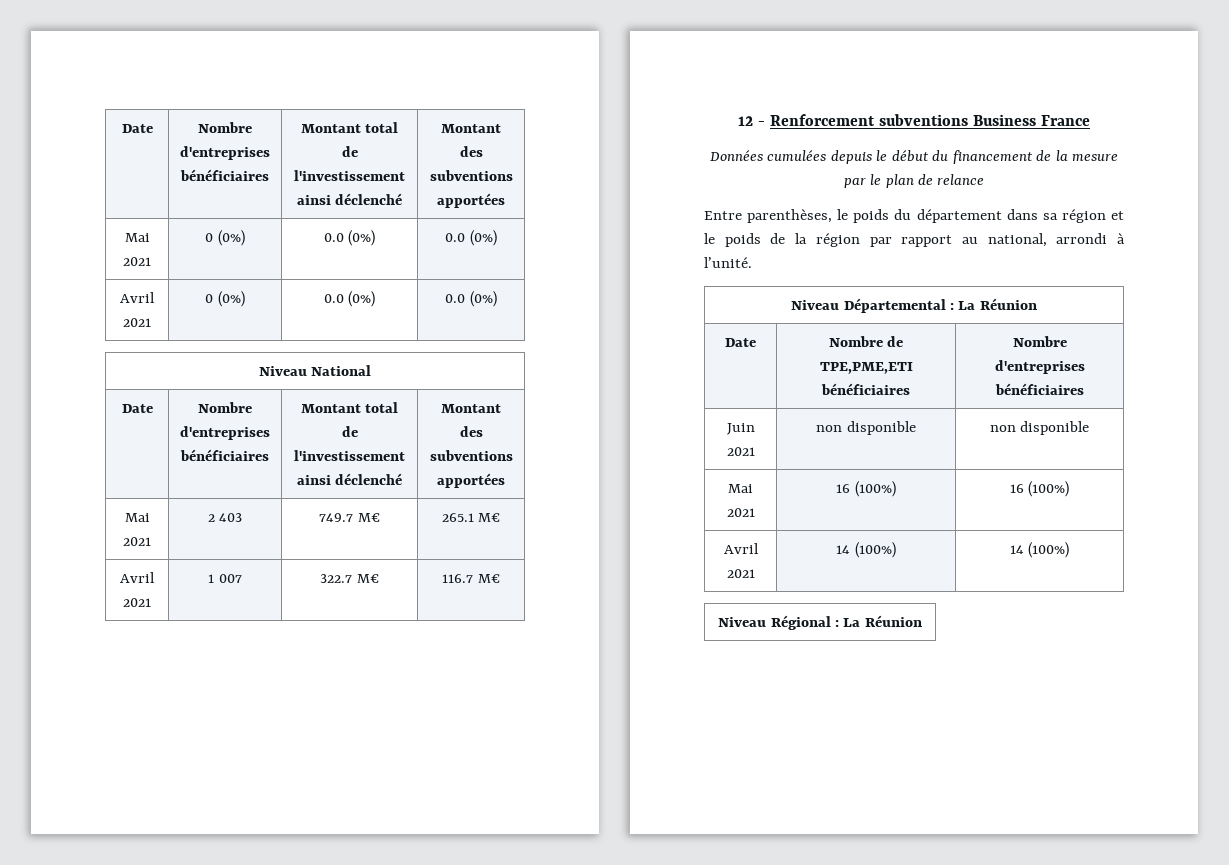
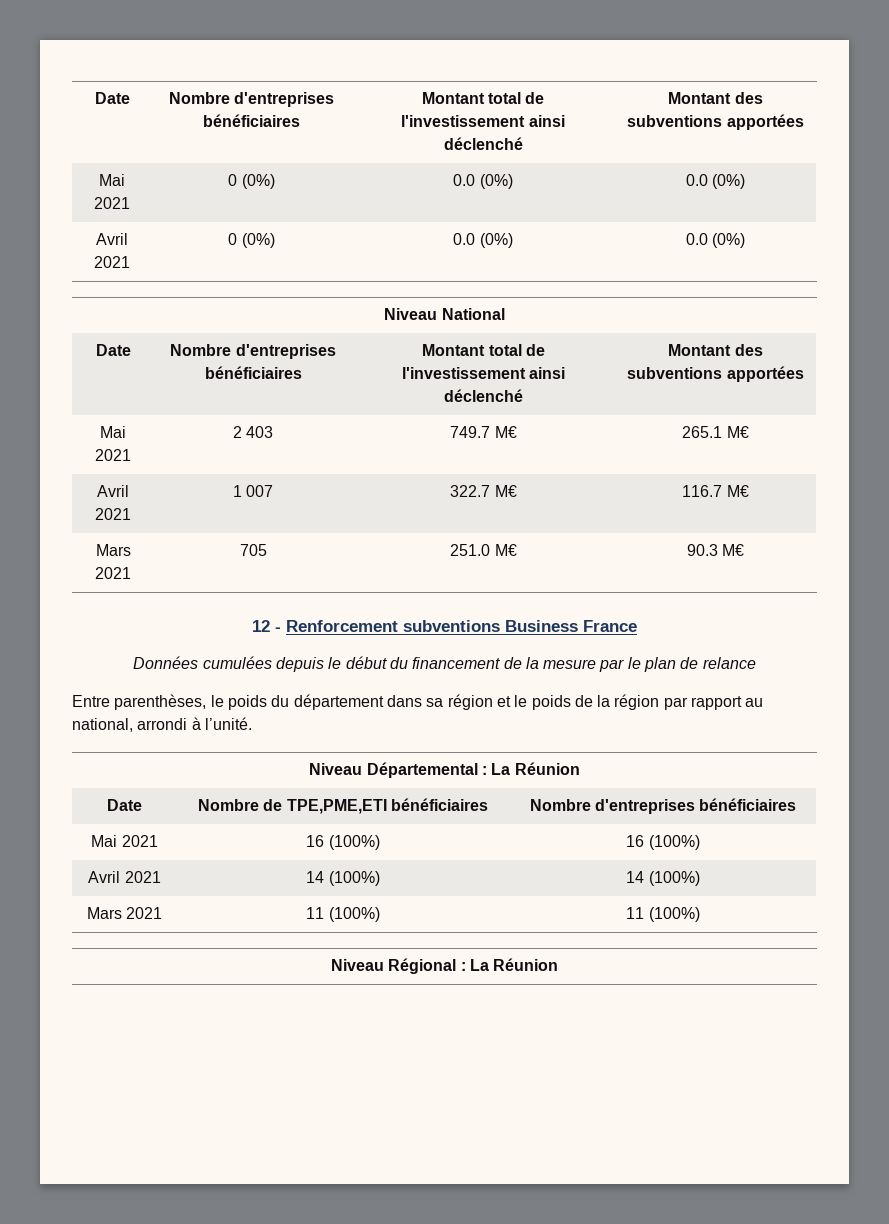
+ Mars 2021 | 705 | 251.0 M€ | 90.3 M€
- Juin 2021 | non disponible | non disponible
+ Mars 2021 | 11 (100%) | 11 (100%)

